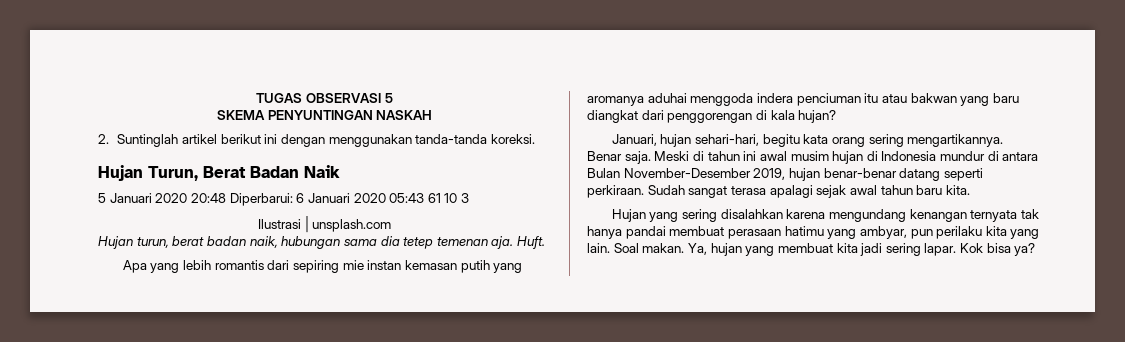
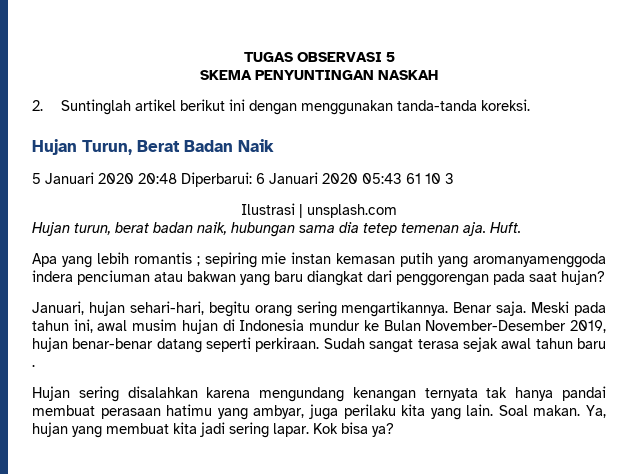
- Apa yang lebih romantis dari sepiring mie instan kemasan putih yang aromanya aduhai menggoda indera penciuman itu atau bakwan yang baru diangkat dari penggorengan di kala hujan?
+ Apa yang lebih romantis ; sepiring mie instan kemasan putih yang aromanyamenggoda indera penciuman atau bakwan yang baru diangkat dari penggorengan pada saat hujan?
- Januari, hujan sehari-hari, begitu kata orang sering mengartikannya.
+ Januari, hujan sehari-hari, begitu orang sering mengartikannya.
- Meski di tahun ini awal musim hujan di Indonesia mundur di antara Bulan November-Desember 2019, hujan benar-benar datang seperti perkiraan.
+ Meski pada tahun ini, awal musim hujan di Indonesia mundur ke Bulan November-Desember 2019, hujan benar-benar datang seperti perkiraan.
- Sudah sangat terasa apalagi sejak awal tahun baru kita.
- Hujan yang sering disalahkan karena mengundang kenangan ternyata tak hanya pandai membuat perasaan hatimu yang ambyar, pun perilaku kita yang lain.
+ Sudah sangat terasa sejak awal tahun baru .
+ Hujan sering disalahkan karena mengundang kenangan ternyata tak hanya pandai membuat perasaan hatimu yang ambyar, juga perilaku kita yang lain.

